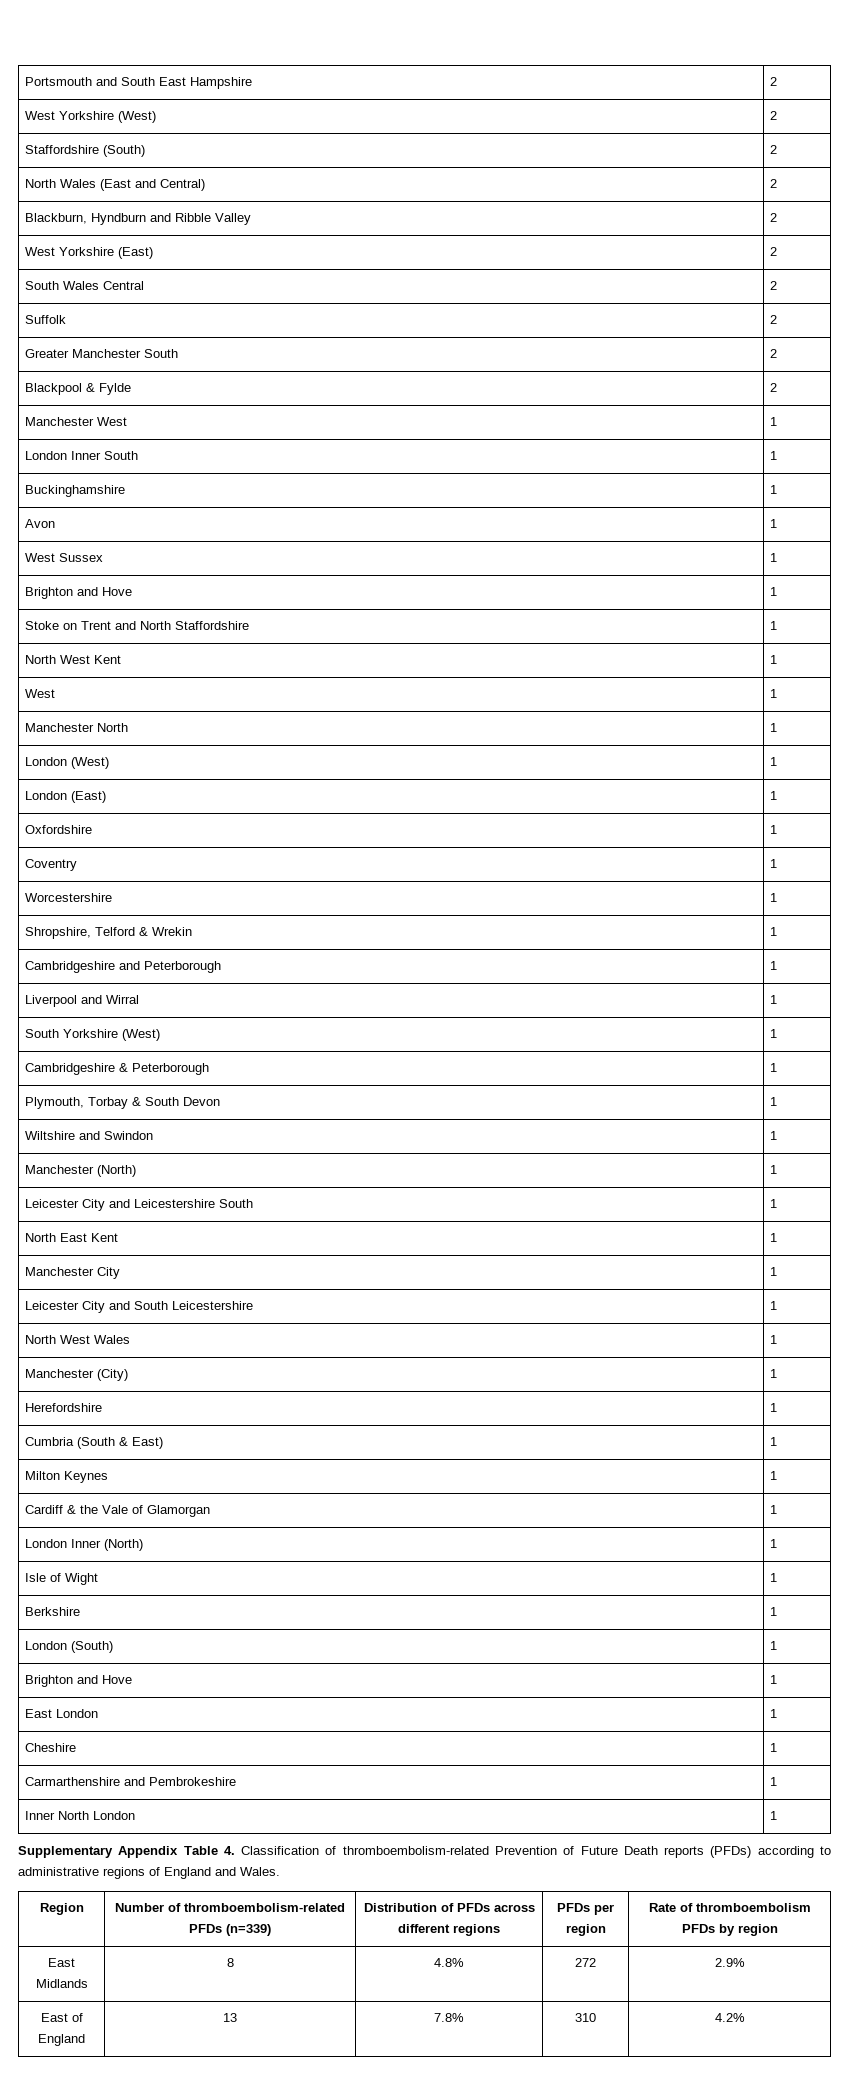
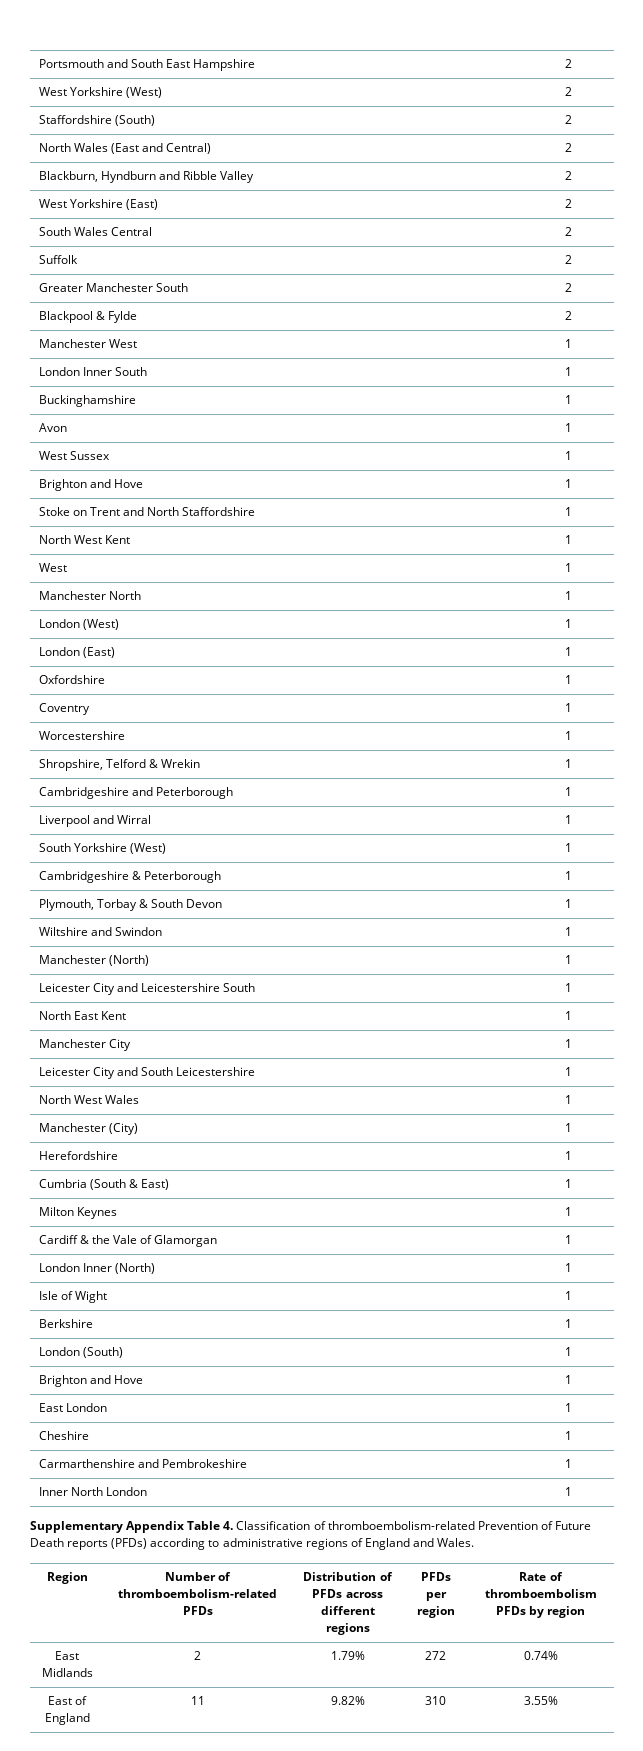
- Region | Number of thromboembolism-related PFDs (n=339) | Distribution of PFDs across different regions | PFDs per region | Rate of thromboembolism PFDs by region
+ Region | Number of thromboembolism-related PFDs | Distribution of PFDs across different regions | PFDs per region | Rate of thromboembolism PFDs by region
- East Midlands | 8 | 4.8% | 272 | 2.9%
+ East Midlands | 2 | 1.79% | 272 | 0.74%
- East of England | 13 | 7.8% | 310 | 4.2%
+ East of England | 11 | 9.82% | 310 | 3.55%

